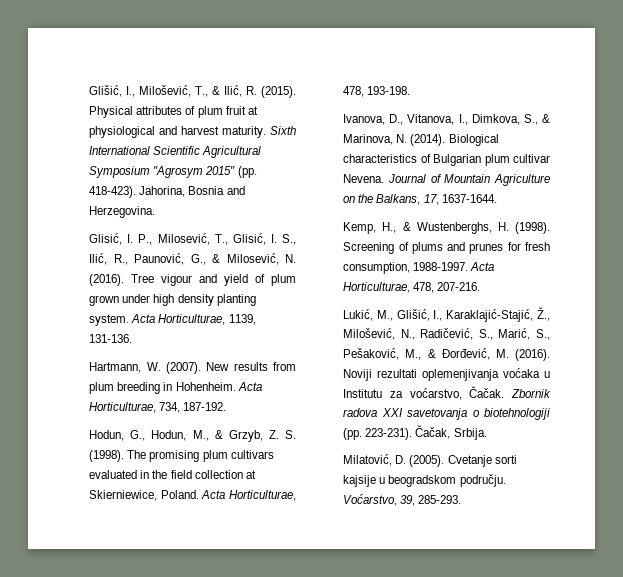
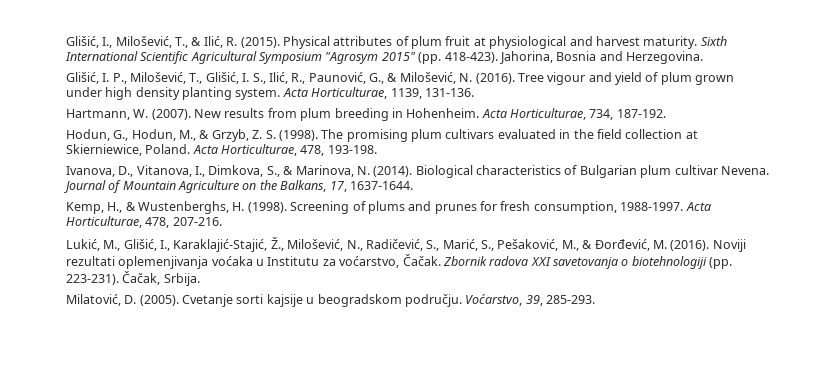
- Glisić, I. P., Milosević, T., Glisić, I. S., Ilić, R., Paunović, G., & Milosević, N. (2016).
+ Glišić, I. P., Milošević, T., Glišić, I. S., Ilić, R., Paunović, G., & Milošević, N. (2016).

